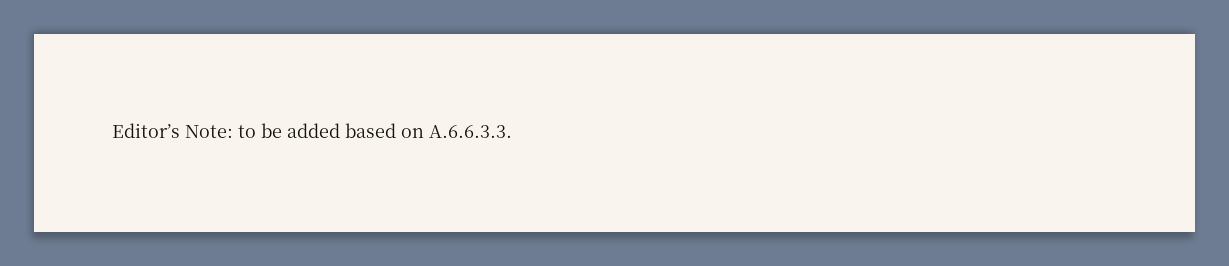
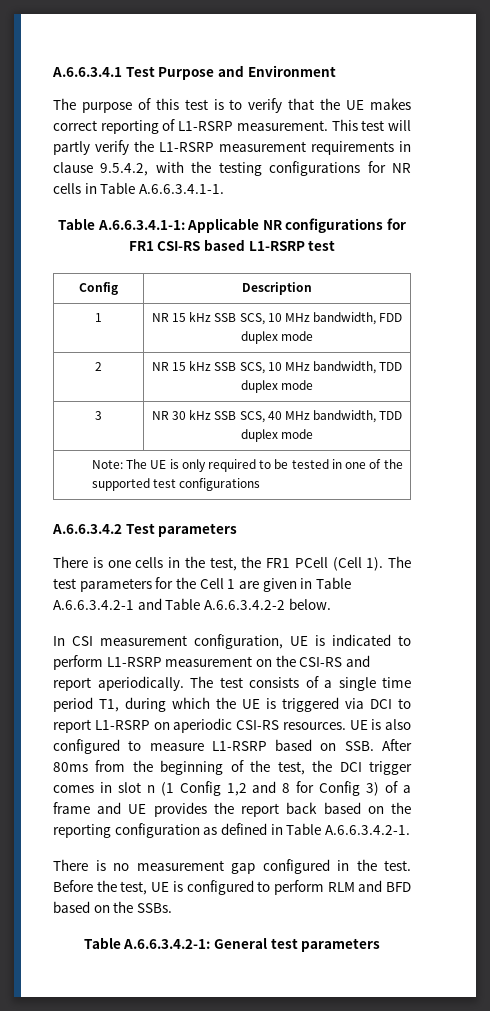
- Editor’s Note: to be added based on A.6.6.3.3.
+ A.6.6.3.4.1 Test Purpose and Environment
+ The purpose of this test is to verify that the UE makes correct reporting of L1-RSRP measurement. This test will partly verify the L1-RSRP measurement requirements in clause 9.5.4.2, with the testing configurations for NR cells in Table A.6.6.3.4.1-1.
+ Table A.6.6.3.4.1-1: Applicable NR configurations for FR1 CSI-RS based L1-RSRP test
+ Config | Description
+ 1 | NR 15 kHz SSB SCS, 10 MHz bandwidth, FDD duplex mode
+ 2 | NR 15 kHz SSB SCS, 10 MHz bandwidth, TDD duplex mode
+ 3 | NR 30 kHz SSB SCS, 40 MHz bandwidth, TDD duplex mode
+ Note: The UE is only required to be tested in one of the supported test configurations
+ A.6.6.3.4.2 Test parameters
+ There is one cells in the test, the FR1 PCell (Cell 1). The test parameters for the Cell 1 are given in Table A.6.6.3.4.2-1 and Table A.6.6.3.4.2-2 below.
+ In CSI measurement configuration, UE is indicated to perform L1-RSRP measurement on the CSI-RS and report aperiodically. The test consists of a single time period T1, during which the UE is triggered via DCI to report L1-RSRP on aperiodic CSI-RS resources. UE is also configured to measure L1-RSRP based on SSB. After 80ms from the beginning of the test, the DCI trigger comes in slot n (1 Config 1,2 and 8 for Config 3) of a frame and UE provides the report back based on the reporting configuration as defined in Table A.6.6.3.4.2-1.
+ There is no measurement gap configured in the test. Before the test, UE is configured to perform RLM and BFD based on the SSBs.
+ Table A.6.6.3.4.2-1: General test parameters

